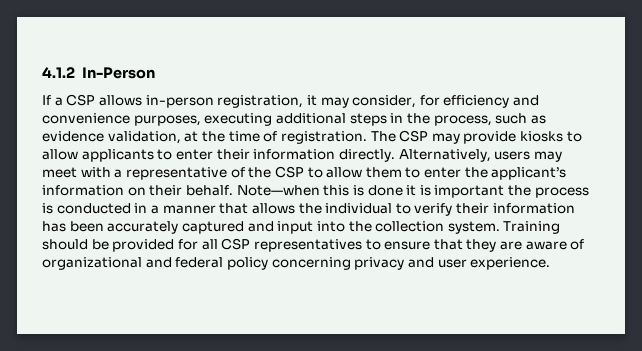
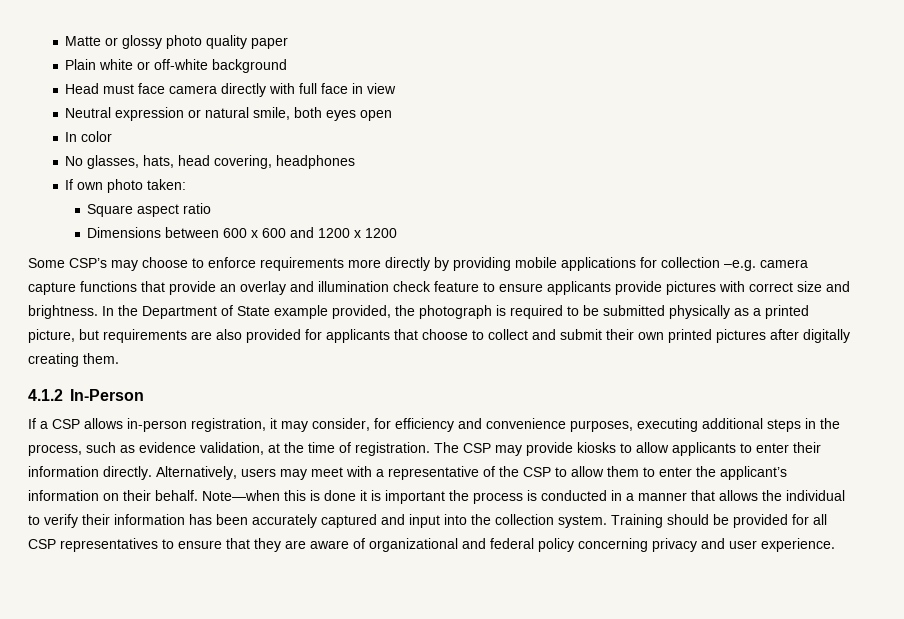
+ Matte or glossy photo quality paper
+ Plain white or off-white background
+ Head must face camera directly with full face in view
+ Neutral expression or natural smile, both eyes open
+ In color
+ No glasses, hats, head covering, headphones
+ If own photo taken:
+ Square aspect ratio
+ Dimensions between 600 x 600 and 1200 x 1200
+ Some CSP’s may choose to enforce requirements more directly by providing mobile applications for collection –e.g. camera capture functions that provide an overlay and illumination check feature to ensure applicants provide pictures with correct size and brightness. In the Department of State example provided, the photograph is required to be submitted physically as a printed picture, but requirements are also provided for applicants that choose to collect and submit their own printed pictures after digitally creating them.

